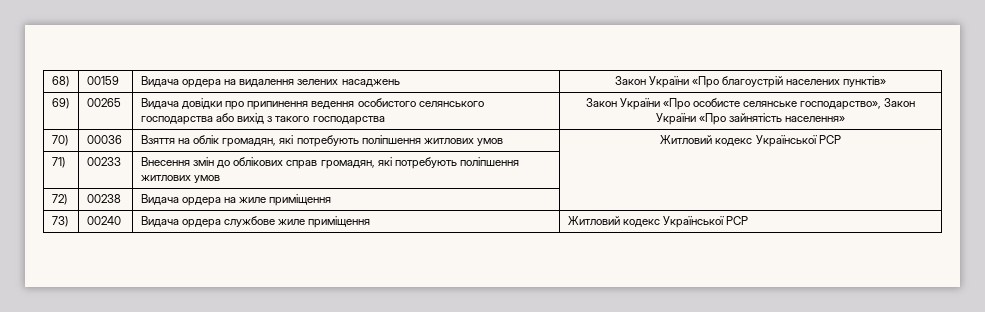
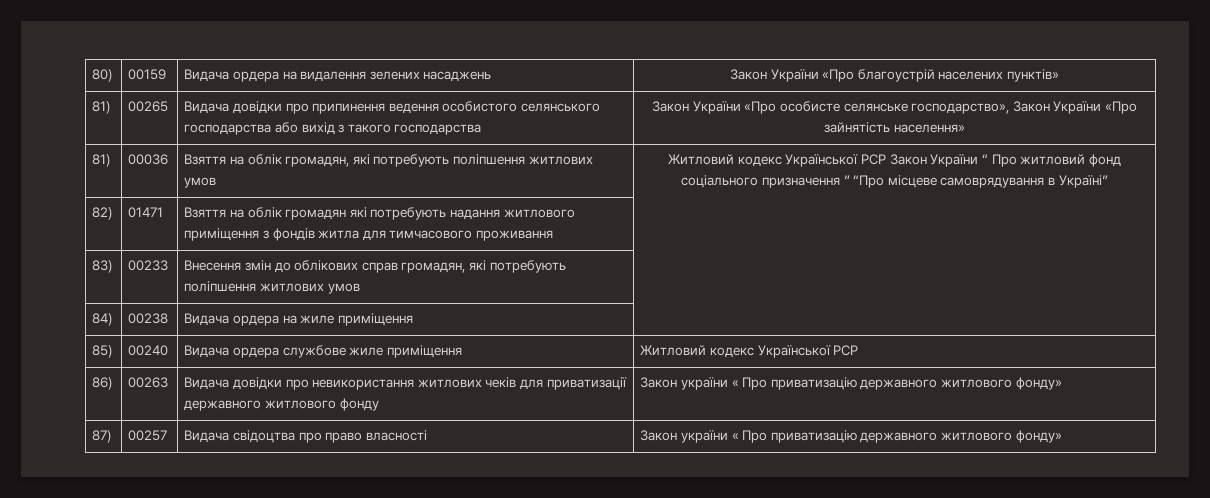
- 68) | 00159 | Видача ордера на видалення зелених насаджень | Закон України «Про благоустрій населених пунктів»
+ 80) | 00159 | Видача ордера на видалення зелених насаджень | Закон України «Про благоустрій населених пунктів»
- 69) | 00265 | Видача довідки про припинення ведення особистого селянського господарства або вихід з такого господарства | Закон України «Про особисте селянське господарство», Закон України «Про зайнятість населення»
+ 81) | 00265 | Видача довідки про припинення ведення особистого селянського господарства або вихід з такого господарства | Закон України «Про особисте селянське господарство», Закон України «Про зайнятість населення»
- 70) | 00036 | Взяття на облік громадян, які потребують поліпшення житлових умов | Житловий кодекс Української РСР
- 71) | 00233 | Внесення змін до облікових справ громадян, які потребують поліпшення житлових умов |
+ 81) | 00036 | Взяття на облік громадян, які потребують поліпшення житлових умов | Житловий кодекс Української РСР Закон України “ Про житловий фонд соціального призначення ” “Про місцеве самоврядування в Україні”
+ 82) | 01471 | Взяття на облік громадян які потребують надання житлового приміщення з фондів житла для тимчасового проживання |
+ 83) | 00233 | Внесення змін до облікових справ громадян, які потребують поліпшення житлових умов |
- 72) | 00238 | Видача ордера на жиле приміщення |
+ 84) | 00238 | Видача ордера на жиле приміщення |
- 73) | 00240 | Видача ордера службове жиле приміщення | Житловий кодекс Української РСР
+ 85) | 00240 | Видача ордера службове жиле приміщення | Житловий кодекс Української РСР
+ 86) | 00263 | Видача довідки про невикористання житлових чеків для приватизації державного житлового фонду | Закон україни « Про приватизацію державного житлового фонду»
+ 87) | 00257 | Видача свідоцтва про право власності | Закон україни « Про приватизацію державного житлового фонду»

